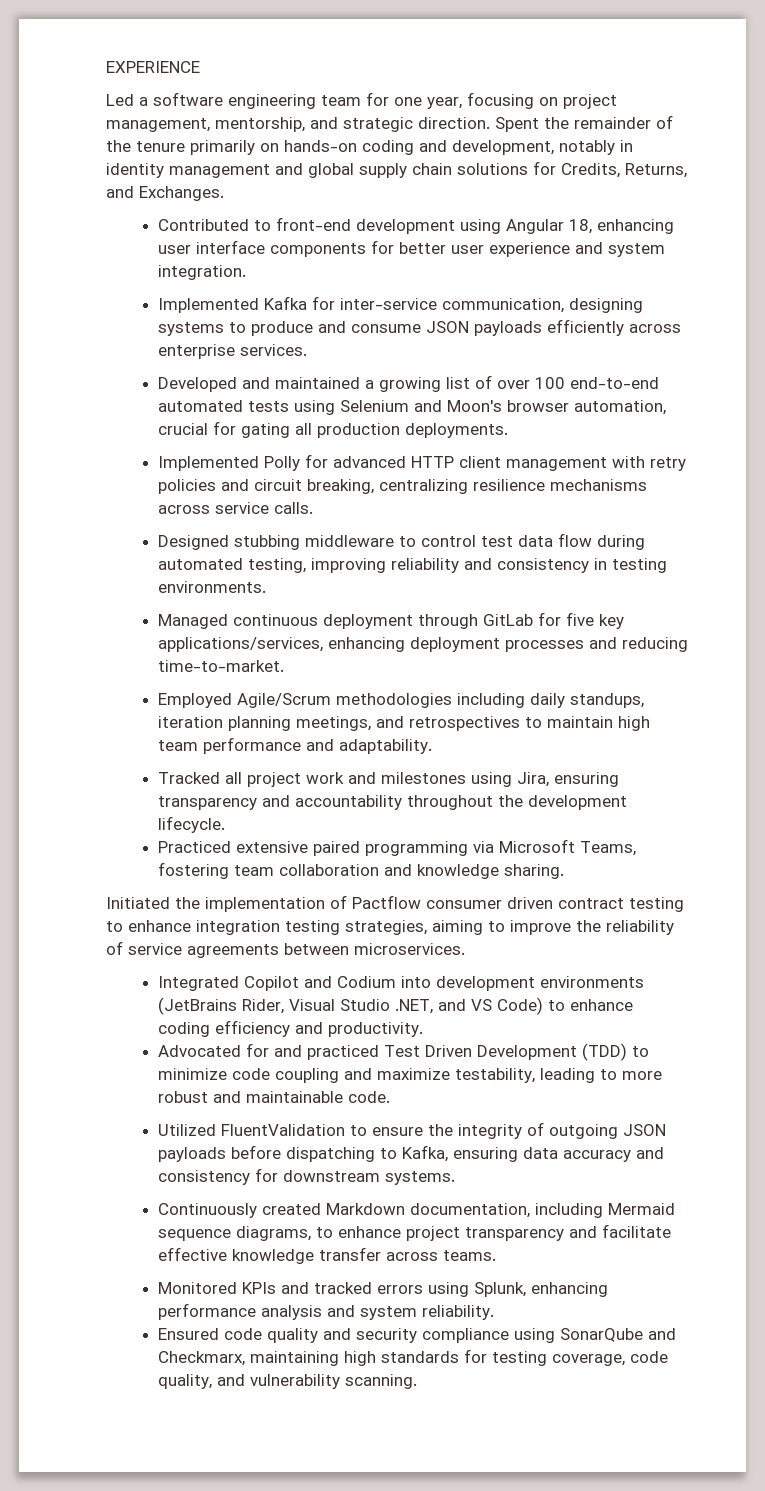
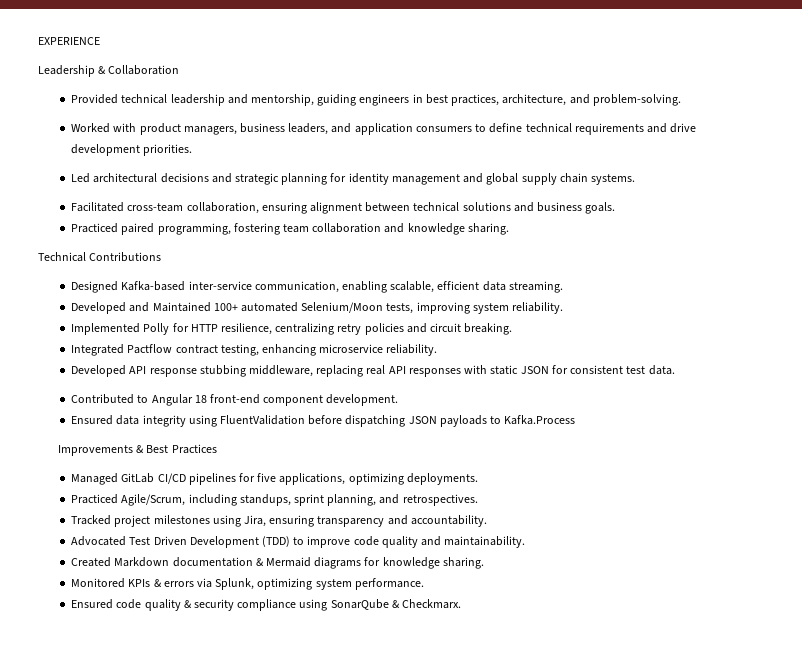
- Led a software engineering team for one year, focusing on project management, mentorship, and strategic direction. Spent the remainder of the tenure primarily on hands-on coding and development, notably in identity management and global supply chain solutions for Credits, Returns, and Exchanges.
- Contributed to front-end development using Angular 18, enhancing user interface components for better user experience and system integration.
- Implemented Kafka for inter-service communication, designing systems to produce and consume JSON payloads efficiently across enterprise services.
- Developed and maintained a growing list of over 100 end-to-end automated tests using Selenium and Moon's browser automation, crucial for gating all production deployments.
- Implemented Polly for advanced HTTP client management with retry policies and circuit breaking, centralizing resilience mechanisms across service calls.
- Designed stubbing middleware to control test data flow during automated testing, improving reliability and consistency in testing environments.
- Managed continuous deployment through GitLab for five key applications/services, enhancing deployment processes and reducing time-to-market.
- Employed Agile/Scrum methodologies including daily standups, iteration planning meetings, and retrospectives to maintain high team performance and adaptability.
- Tracked all project work and milestones using Jira, ensuring transparency and accountability throughout the development lifecycle.
- Practiced extensive paired programming via Microsoft Teams, fostering team collaboration and knowledge sharing.
+ Leadership & Collaboration
+ Provided technical leadership and mentorship, guiding engineers in best practices, architecture, and problem-solving.
+ Worked with product managers, business leaders, and application consumers to define technical requirements and drive development priorities.
+ Led architectural decisions and strategic planning for identity management and global supply chain systems.
+ Facilitated cross-team collaboration, ensuring alignment between technical solutions and business goals.
+ Practiced paired programming, fostering team collaboration and knowledge sharing.
- Initiated the implementation of Pactflow consumer driven contract testing to enhance integration testing strategies, aiming to improve the reliability of service agreements between microservices.
- Integrated Copilot and Codium into development environments (JetBrains Rider, Visual Studio .NET, and VS Code) to enhance coding efficiency and productivity.
- Advocated for and practiced Test Driven Development (TDD) to minimize code coupling and maximize testability, leading to more robust and maintainable code.
- Utilized FluentValidation to ensure the integrity of outgoing JSON payloads before dispatching to Kafka, ensuring data accuracy and consistency for downstream systems.
- Continuously created Markdown documentation, including Mermaid sequence diagrams, to enhance project transparency and facilitate effective knowledge transfer across teams.
- Monitored KPIs and tracked errors using Splunk, enhancing performance analysis and system reliability.
+ Technical Contributions
+ Designed Kafka-based inter-service communication, enabling scalable, efficient data streaming.
+ Developed and Maintained 100+ automated Selenium/Moon tests, improving system reliability.
+ Implemented Polly for HTTP resilience, centralizing retry policies and circuit breaking.
+ Integrated Pactflow contract testing, enhancing microservice reliability.
+ Developed API response stubbing middleware, replacing real API responses with static JSON for consistent test data.
+ Contributed to Angular 18 front-end component development.
+ Ensured data integrity using FluentValidation before dispatching JSON payloads to Kafka.Process
+ Improvements & Best Practices
+ Managed GitLab CI/CD pipelines for five applications, optimizing deployments.
+ Practiced Agile/Scrum, including standups, sprint planning, and retrospectives.
+ Tracked project milestones using Jira, ensuring transparency and accountability.
+ Advocated Test Driven Development (TDD) to improve code quality and maintainability.
+ Created Markdown documentation & Mermaid diagrams for knowledge sharing.
+ Monitored KPIs & errors via Splunk, optimizing system performance.
- Ensured code quality and security compliance using SonarQube and Checkmarx, maintaining high standards for testing coverage, code quality, and vulnerability scanning.
+ Ensured code quality & security compliance using SonarQube & Checkmarx.

